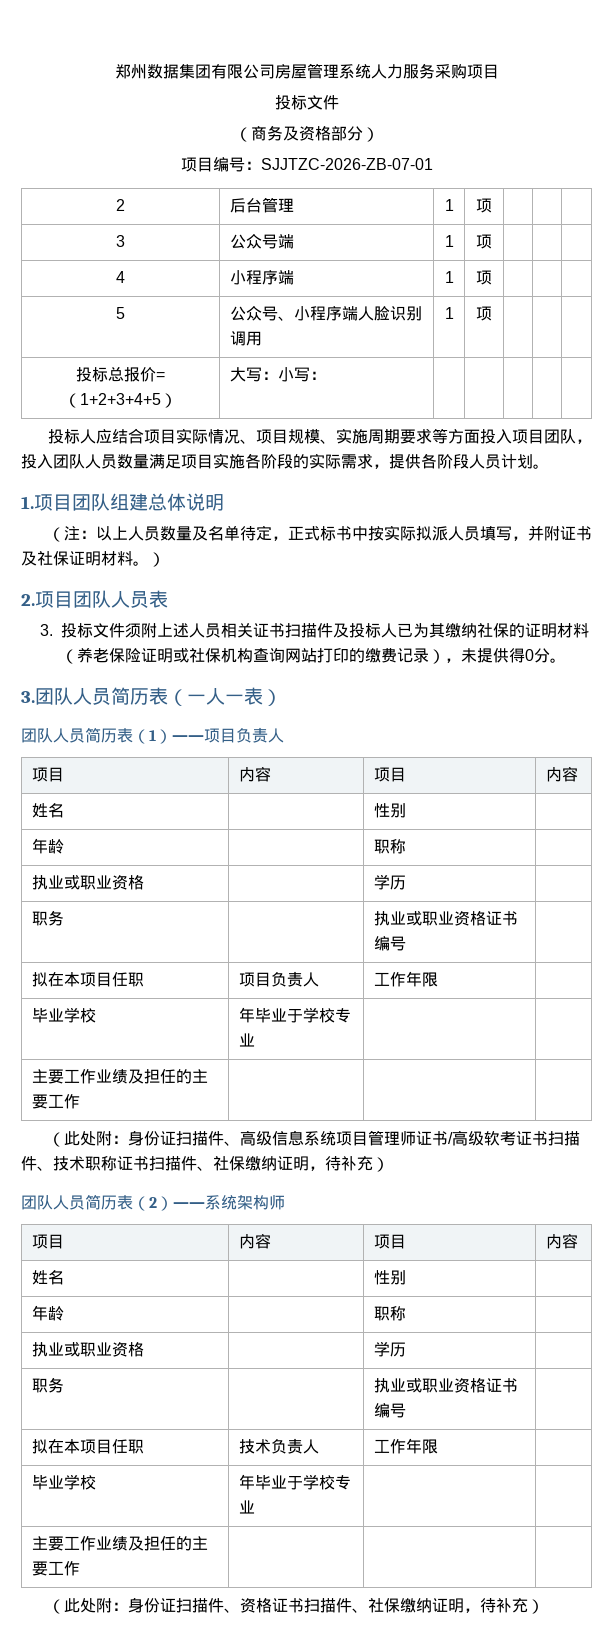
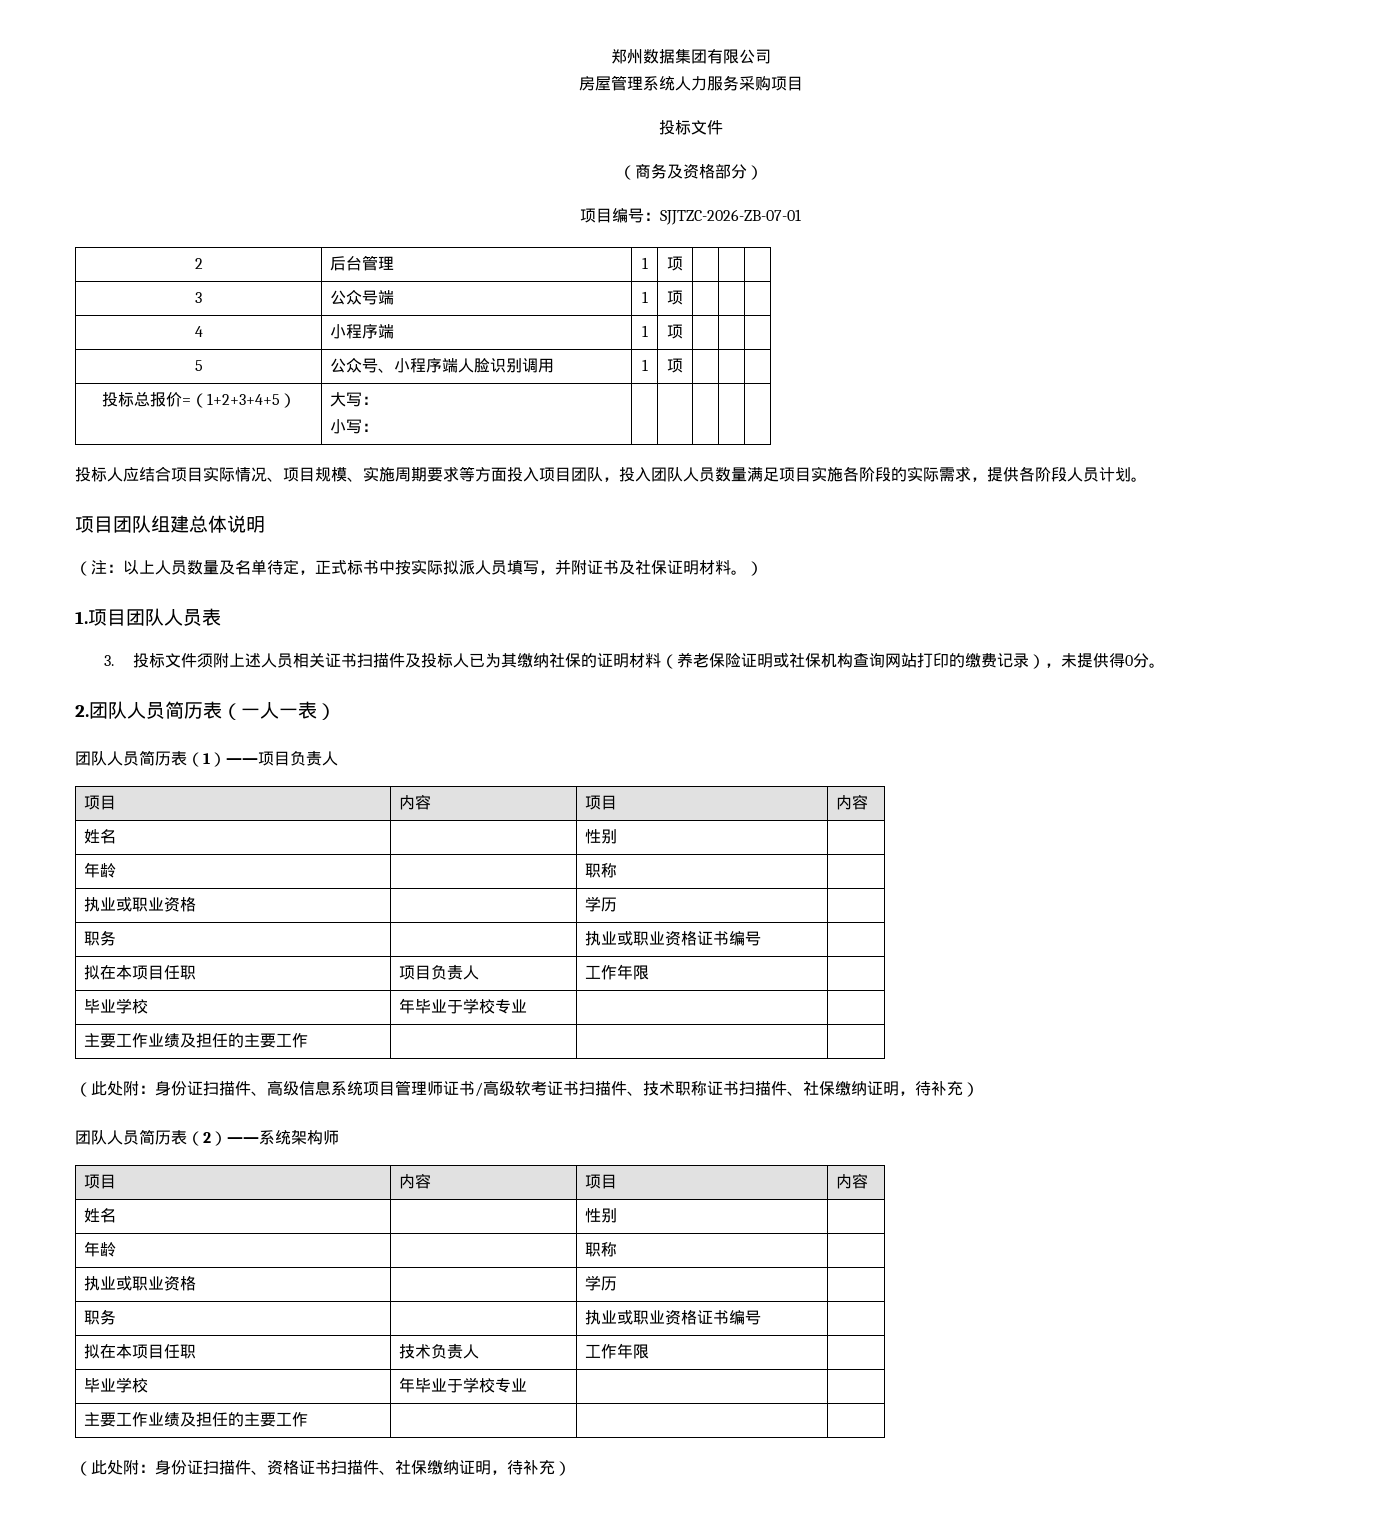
- 郑州数据集团有限公司房屋管理系统人力服务采购项目
+ 郑州数据集团有限公司
+ 房屋管理系统人力服务采购项目
- 投标总报价=（1+2+3+4+5） | 大写：小写： | | | | |
+ 投标总报价=（1+2+3+4+5） | 大写：
+ 小写： | | | | |
- 1.项目团队组建总体说明
+ 项目团队组建总体说明
- 2.项目团队人员表
+ 1.项目团队人员表
- 3.团队人员简历表（一人一表）
+ 2.团队人员简历表（一人一表）

